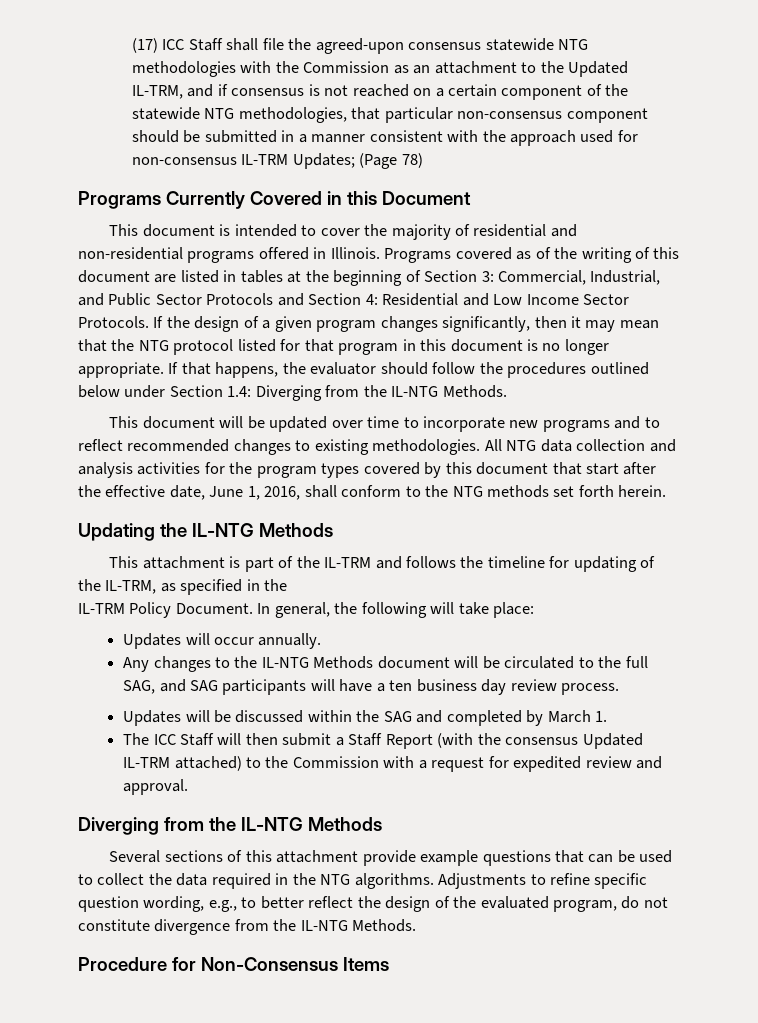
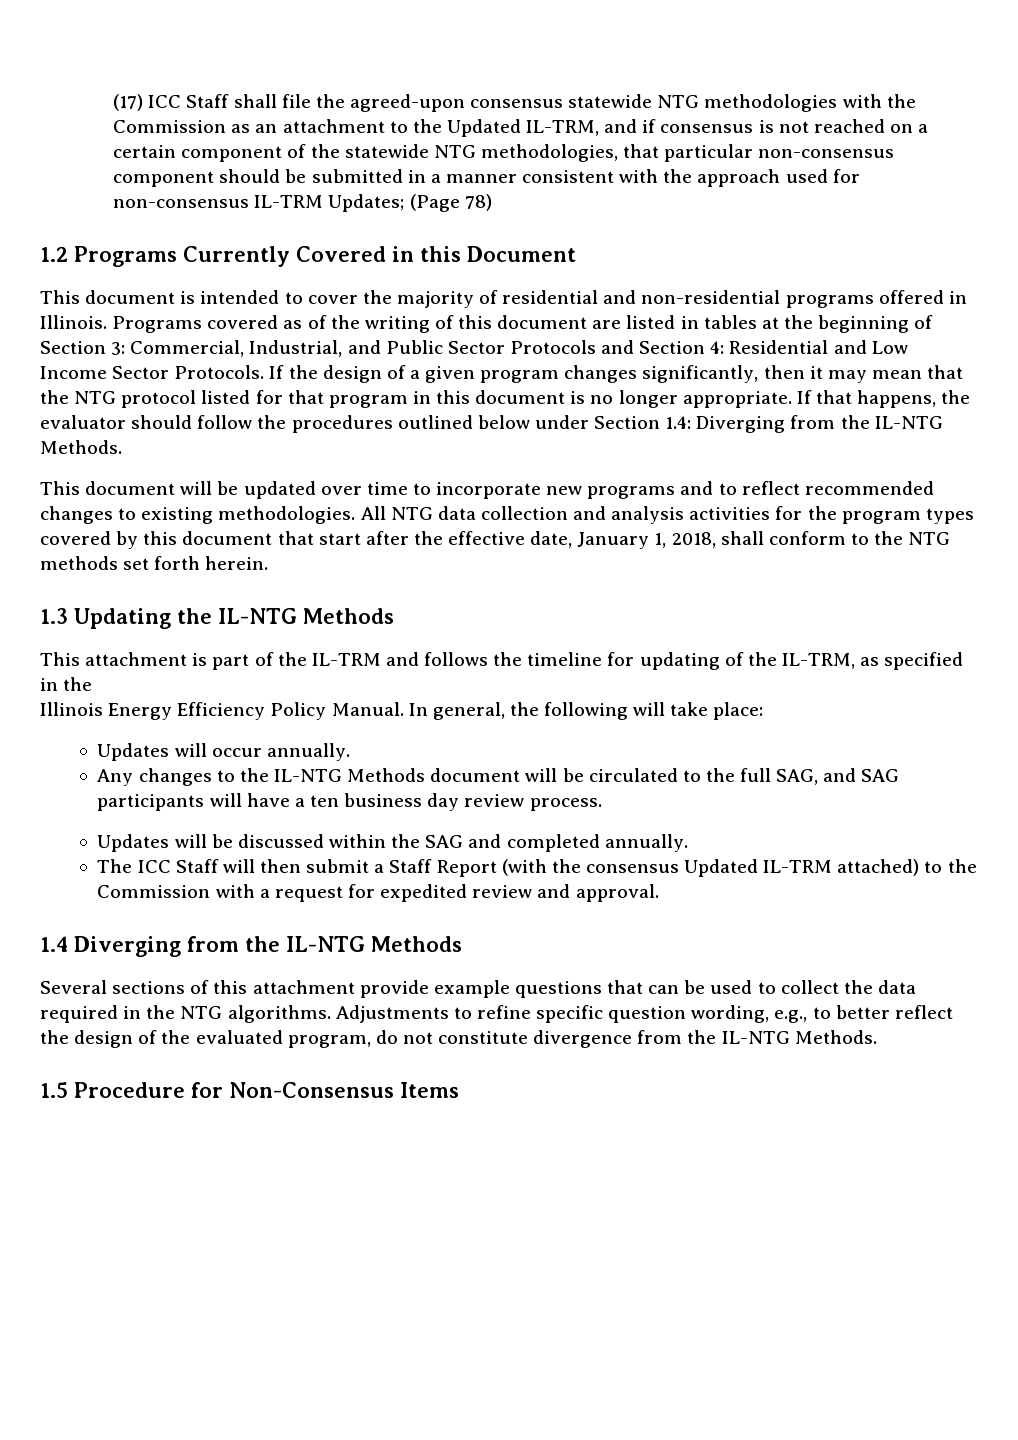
- Programs Currently Covered in this Document
+ 1.2 Programs Currently Covered in this Document
- All NTG data collection and analysis activities for the program types covered by this document that start after the effective date, June 1, 2016, shall conform to the NTG methods set forth herein.
+ All NTG data collection and analysis activities for the program types covered by this document that start after the effective date, January 1, 2018, shall conform to the NTG methods set forth herein.
- Updating the IL-NTG Methods
+ 1.3 Updating the IL-NTG Methods
- IL-TRM Policy Document.
+ Illinois Energy Efficiency Policy Manual.
- Updates will be discussed within the SAG and completed by March 1.
+ Updates will be discussed within the SAG and completed annually.
- Diverging from the IL-NTG Methods
+ 1.4 Diverging from the IL-NTG Methods
- Procedure for Non-Consensus Items
+ 1.5 Procedure for Non-Consensus Items

